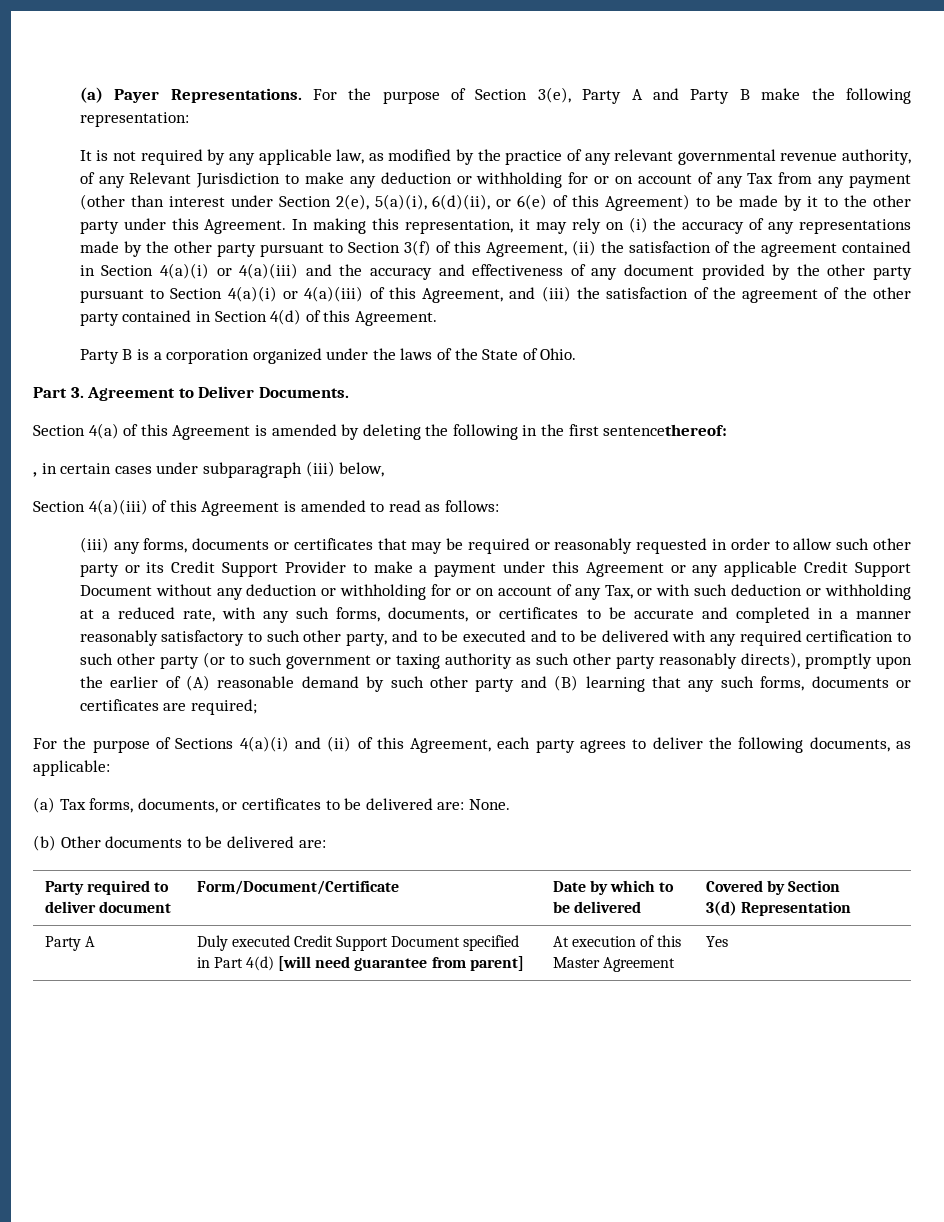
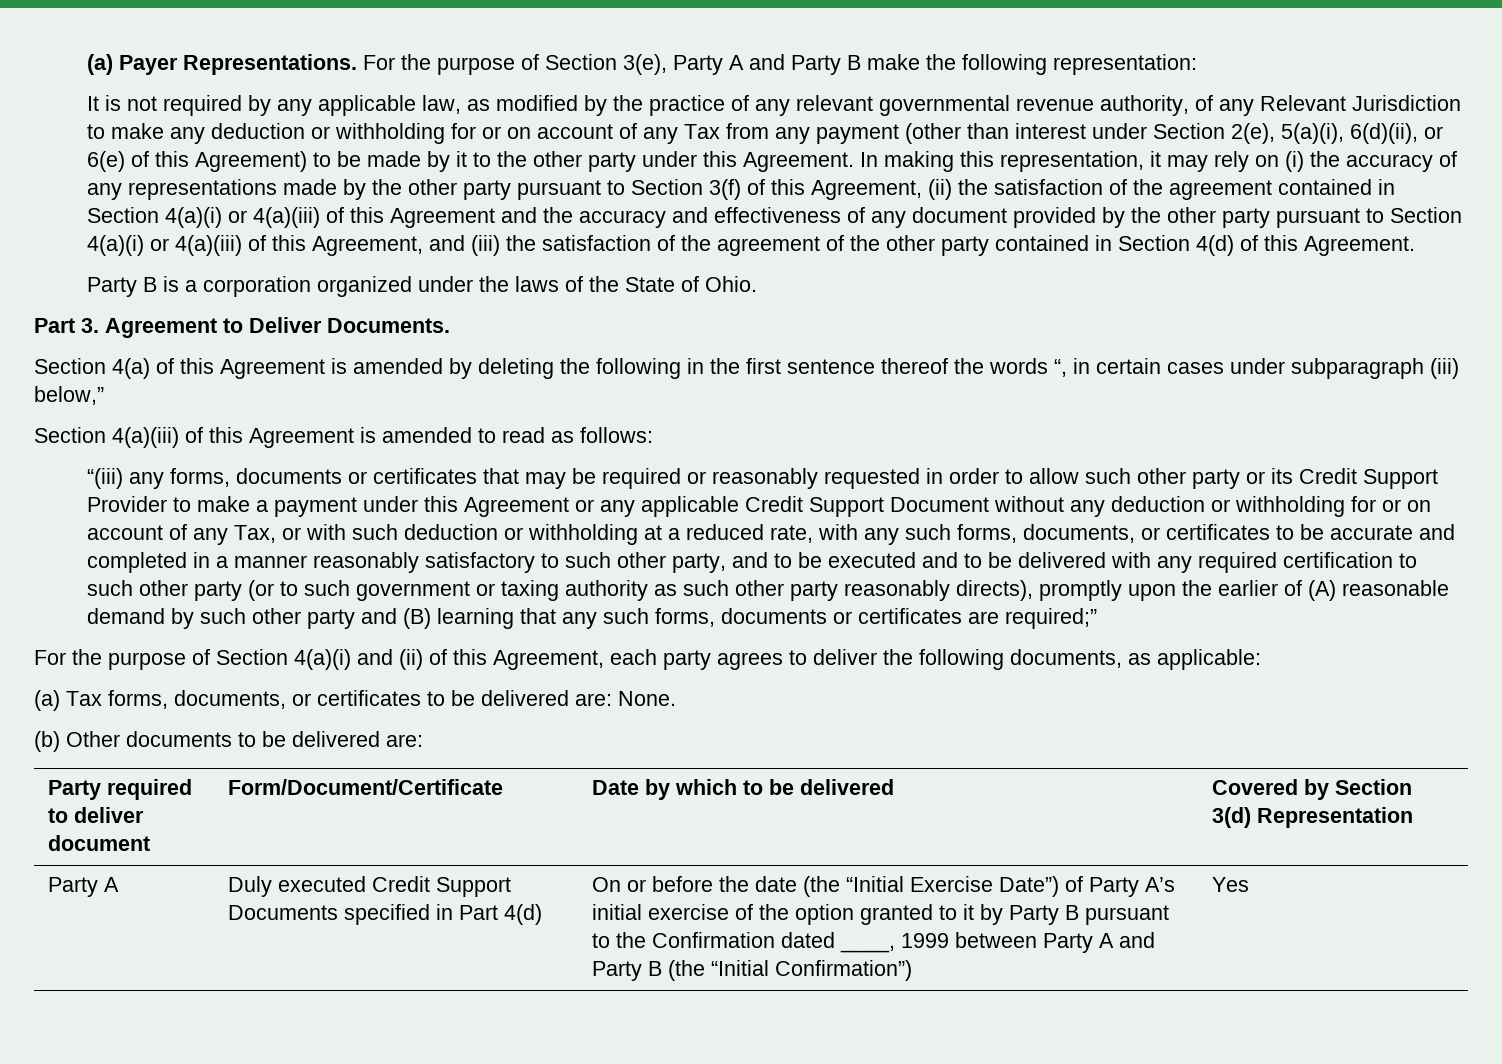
- In making this representation, it may rely on (i) the accuracy of any representations made by the other party pursuant to Section 3(f) of this Agreement, (ii) the satisfaction of the agreement contained in Section 4(a)(i) or 4(a)(iii) and the accuracy and effectiveness of any document provided by the other party pursuant to Section 4(a)(i) or 4(a)(iii) of this Agreement, and (iii) the satisfaction of the agreement of the other party contained in Section 4(d) of this Agreement.
+ In making this representation, it may rely on (i) the accuracy of any representations made by the other party pursuant to Section 3(f) of this Agreement, (ii) the satisfaction of the agreement contained in Section 4(a)(i) or 4(a)(iii) of this Agreement and the accuracy and effectiveness of any document provided by the other party pursuant to Section 4(a)(i) or 4(a)(iii) of this Agreement, and (iii) the satisfaction of the agreement of the other party contained in Section 4(d) of this Agreement.
- Section 4(a) of this Agreement is amended by deleting the following in the first sentencethereof:
- , in certain cases under subparagraph (iii) below,
+ Section 4(a) of this Agreement is amended by deleting the following in the first sentence thereof the words “, in certain cases under subparagraph (iii) below,”
- (iii) any forms, documents or certificates that may be required or reasonably requested in order to allow such other party or its Credit Support Provider to make a payment under this Agreement or any applicable Credit Support Document without any deduction or withholding for or on account of any Tax, or with such deduction or withholding at a reduced rate, with any such forms, documents, or certificates to be accurate and completed in a manner reasonably satisfactory to such other party, and to be executed and to be delivered with any required certification to such other party (or to such government or taxing authority as such other party reasonably directs), promptly upon the earlier of (A) reasonable demand by such other party and (B) learning that any such forms, documents or certificates are required;
- For the purpose of Sections 4(a)(i) and (ii) of this Agreement, each party agrees to deliver the following documents, as applicable:
+ “(iii) any forms, documents or certificates that may be required or reasonably requested in order to allow such other party or its Credit Support Provider to make a payment under this Agreement or any applicable Credit Support Document without any deduction or withholding for or on account of any Tax, or with such deduction or withholding at a reduced rate, with any such forms, documents, or certificates to be accurate and completed in a manner reasonably satisfactory to such other party, and to be executed and to be delivered with any required certification to such other party (or to such government or taxing authority as such other party reasonably directs), promptly upon the earlier of (A) reasonable demand by such other party and (B) learning that any such forms, documents or certificates are required;”
+ For the purpose of Section 4(a)(i) and (ii) of this Agreement, each party agrees to deliver the following documents, as applicable:
- Duly executed Credit Support Document specified in Part 4(d) [will need guarantee from parent] | At execution of this Master Agreement
+ Duly executed Credit Support Documents specified in Part 4(d) | On or before the date (the “Initial Exercise Date”) of Party A’s initial exercise of the option granted to it by Party B pursuant to the Confirmation dated ____, 1999 between Party A and Party B (the “Initial Confirmation”)

